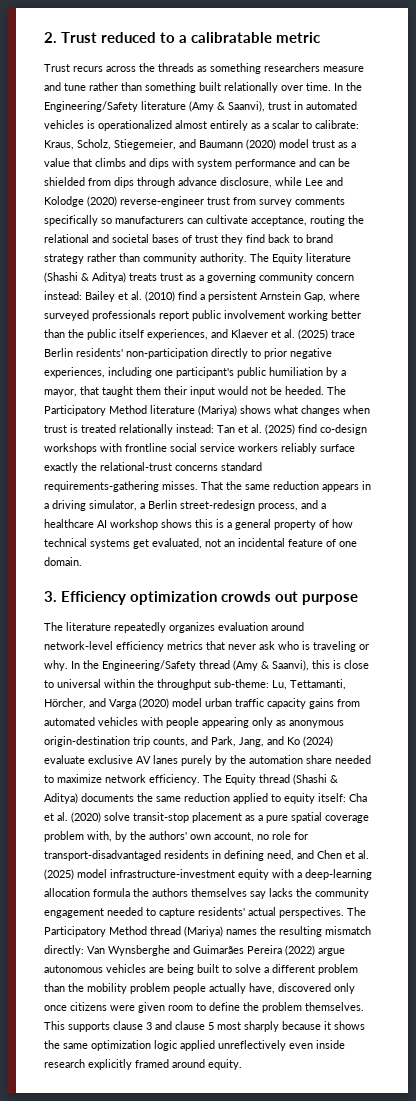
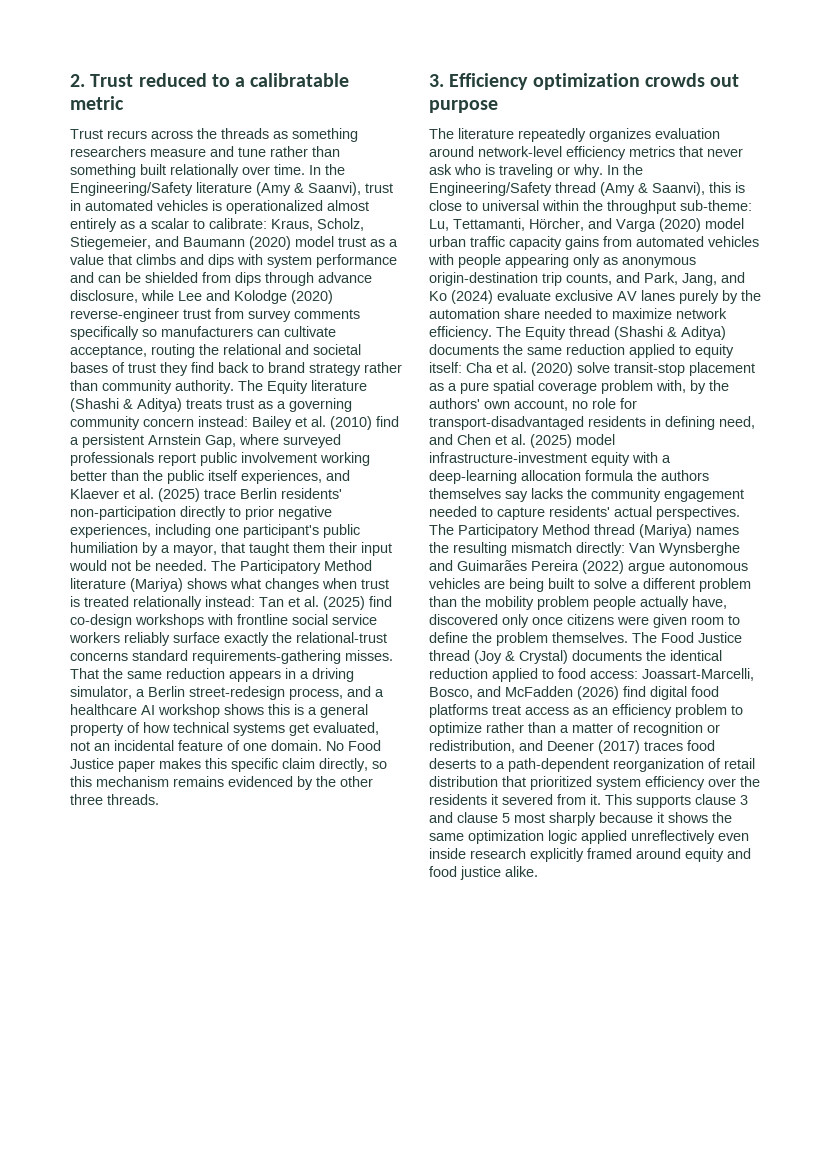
- Bailey et al. (2010) find a persistent Arnstein Gap, where surveyed professionals report public involvement working better than the public itself experiences, and Klaever et al. (2025) trace Berlin residents' non-participation directly to prior negative experiences, including one participant's public humiliation by a mayor, that taught them their input would not be heeded.
+ Bailey et al. (2010) find a persistent Arnstein Gap, where surveyed professionals report public involvement working better than the public itself experiences, and Klaever et al. (2025) trace Berlin residents' non-participation directly to prior negative experiences, including one participant's public humiliation by a mayor, that taught them their input would not be needed.
+ No Food Justice paper makes this specific claim directly, so this mechanism remains evidenced by the other three threads.
+ The Food Justice thread (Joy & Crystal) documents the identical reduction applied to food access: Joassart-Marcelli, Bosco, and McFadden (2026) find digital food platforms treat access as an efficiency problem to optimize rather than a matter of recognition or redistribution, and Deener (2017) traces food deserts to a path-dependent reorganization of retail distribution that prioritized system efficiency over the residents it severed from it.
- This supports clause 3 and clause 5 most sharply because it shows the same optimization logic applied unreflectively even inside research explicitly framed around equity.
+ This supports clause 3 and clause 5 most sharply because it shows the same optimization logic applied unreflectively even inside research explicitly framed around equity and food justice alike.

